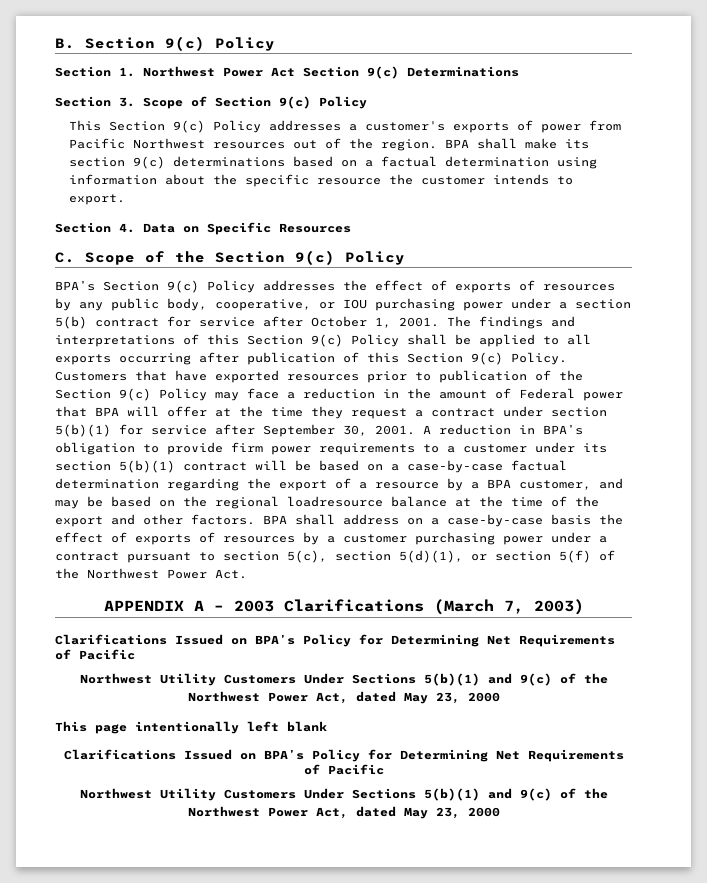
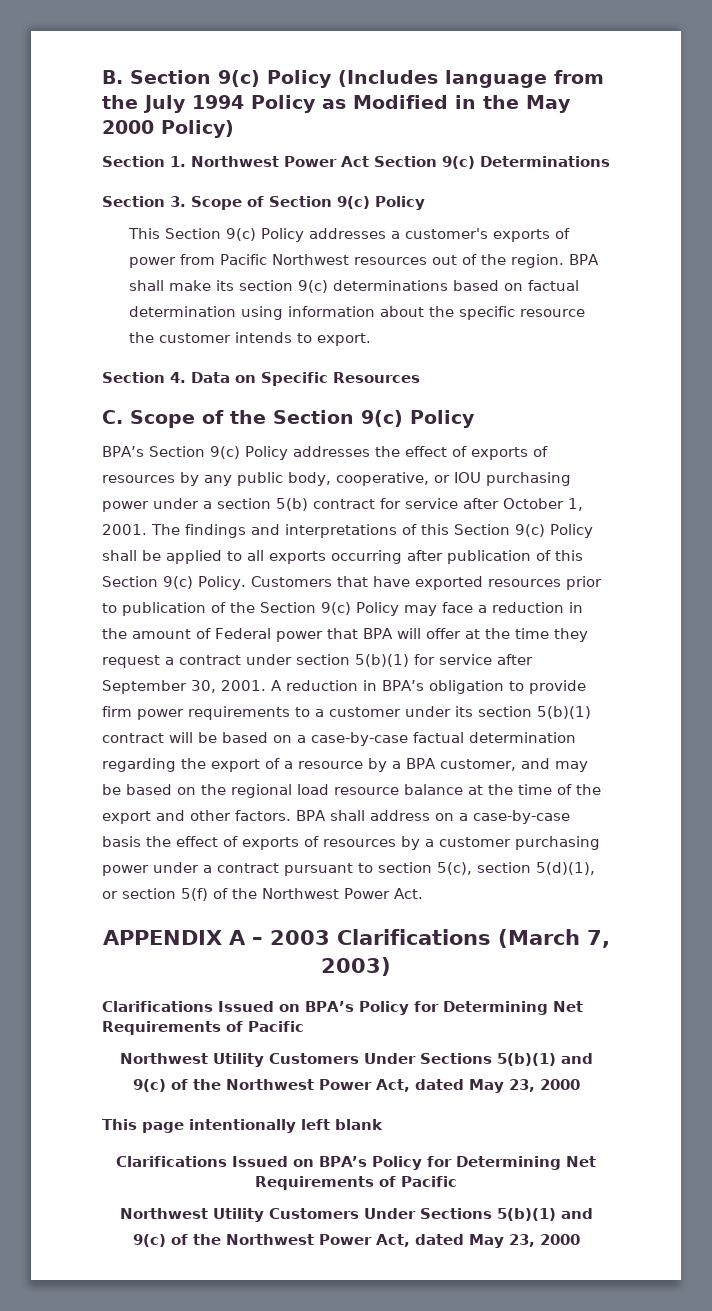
- B. Section 9(c) Policy
+ B. Section 9(c) Policy (Includes language from the July 1994 Policy as Modified in the May 2000 Policy)
- BPA shall make its section 9(c) determinations based on a factual determination using information about the specific resource the customer intends to export.
+ BPA shall make its section 9(c) determinations based on factual determination using information about the specific resource the customer intends to export.
- A reduction in BPA’s obligation to provide firm power requirements to a customer under its section 5(b)(1) contract will be based on a case-by-case factual determination regarding the export of a resource by a BPA customer, and may be based on the regional loadresource balance at the time of the export and other factors.
+ A reduction in BPA’s obligation to provide firm power requirements to a customer under its section 5(b)(1) contract will be based on a case-by-case factual determination regarding the export of a resource by a BPA customer, and may be based on the regional load resource balance at the time of the export and other factors.

